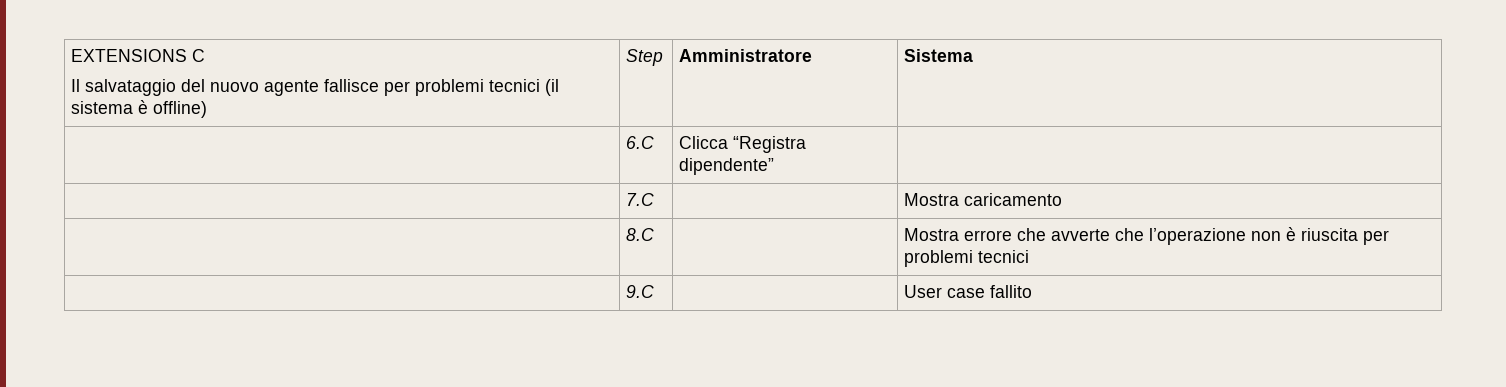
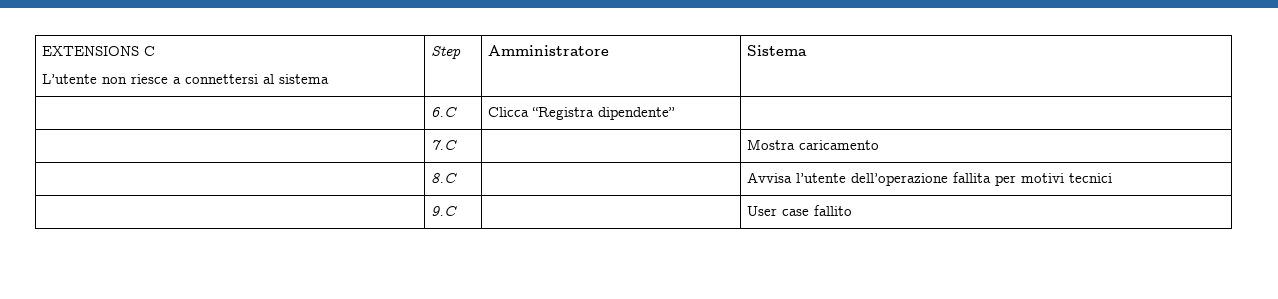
  EXTENSIONS C
- Il salvataggio del nuovo agente fallisce per problemi tecnici (il sistema è offline) | Step | Amministratore | Sistema
+ L’utente non riesce a connettersi al sistema | Step | Amministratore | Sistema
- | 8.C | | Mostra errore che avverte che l’operazione non è riuscita per problemi tecnici
+ | 8.C | | Avvisa l’utente dell’operazione fallita per motivi tecnici

